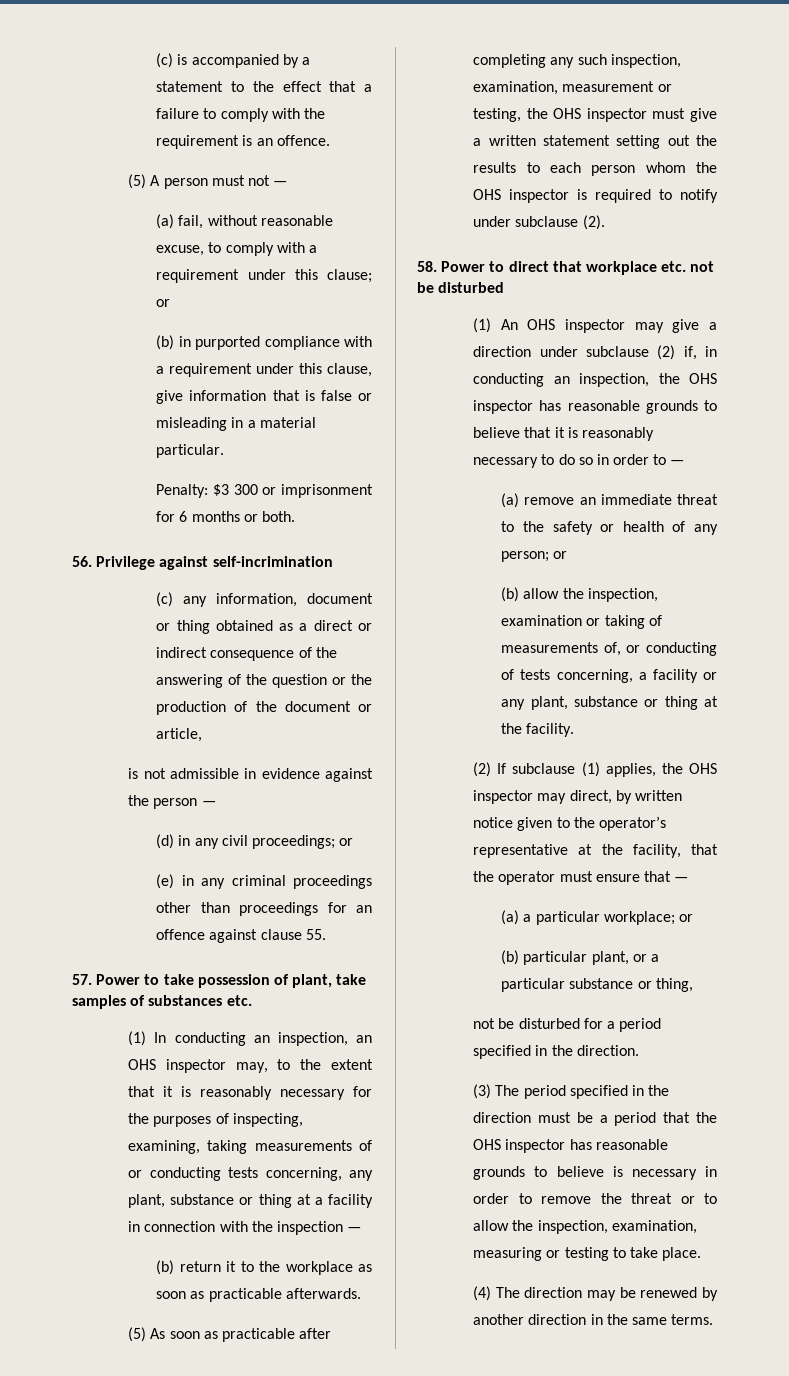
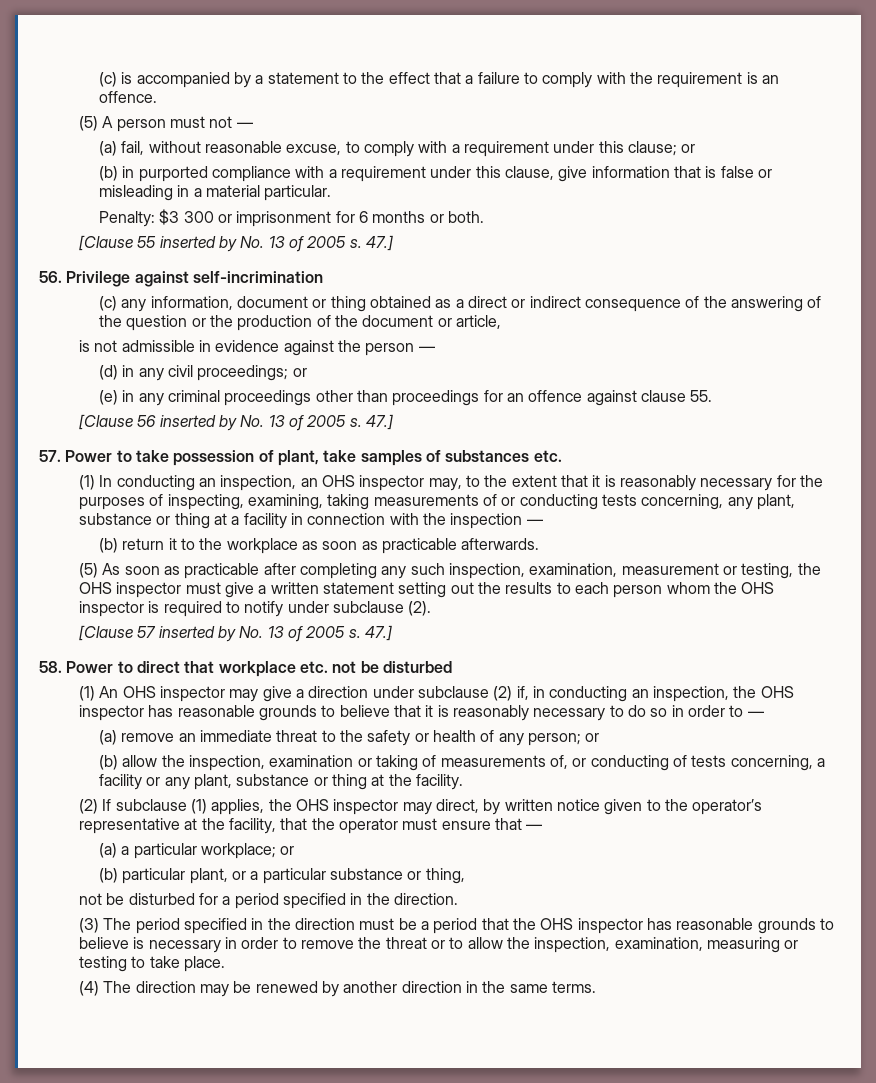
+ [Clause 55 inserted by No. 13 of 2005 s. 47.]
+ [Clause 56 inserted by No. 13 of 2005 s. 47.]
+ [Clause 57 inserted by No. 13 of 2005 s. 47.]

